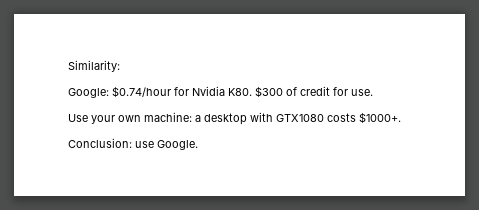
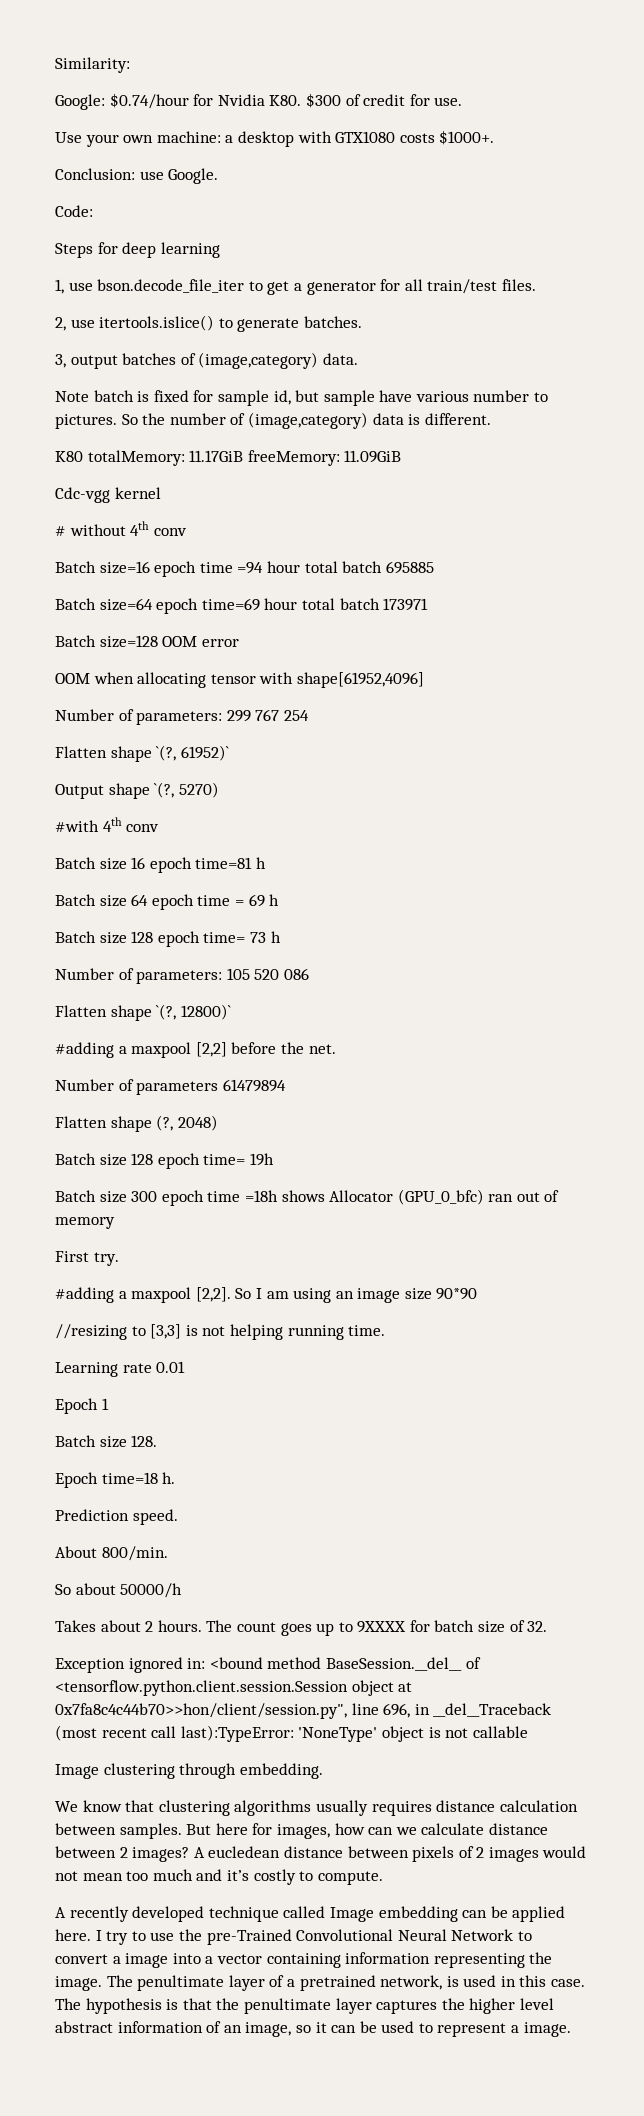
+ Code:
+ Steps for deep learning
+ 1, use bson.decode_file_iter to get a generator for all train/test files.
+ 2, use itertools.islice() to generate batches.
+ 3, output batches of (image,category) data.
+ Note batch is fixed for sample id, but sample have various number to pictures. So the number of (image,category) data is different.
+ K80 totalMemory: 11.17GiB freeMemory: 11.09GiB
+ Cdc-vgg kernel
+ # without 4th conv
+ Batch size=16 epoch time =94 hour total batch 695885
+ Batch size=64 epoch time=69 hour total batch 173971
+ Batch size=128 OOM error
+ OOM when allocating tensor with shape[61952,4096]
+ Number of parameters: 299 767 254
+ Flatten shape `(?, 61952)`
+ Output shape `(?, 5270)
+ #with 4th conv
+ Batch size 16 epoch time=81 h
+ Batch size 64 epoch time = 69 h
+ Batch size 128 epoch time= 73 h
+ Number of parameters: 105 520 086
+ Flatten shape `(?, 12800)`
+ #adding a maxpool [2,2] before the net.
+ Number of parameters 61479894
+ Flatten shape (?, 2048)
+ Batch size 128 epoch time= 19h
+ Batch size 300 epoch time =18h shows Allocator (GPU_0_bfc) ran out of memory
+ First try.
+ #adding a maxpool [2,2]. So I am using an image size 90*90
+ //resizing to [3,3] is not helping running time.
+ Learning rate 0.01
+ Epoch 1
+ Batch size 128.
+ Epoch time=18 h.
+ Prediction speed.
+ About 800/min.
+ So about 50000/h
+ Takes about 2 hours. The count goes up to 9XXXX for batch size of 32.
+ Exception ignored in: <bound method BaseSession.__del__ of <tensorflow.python.client.session.Session object at 0x7fa8c4c44b70>>hon/client/session.py", line 696, in __del__Traceback (most recent call last):TypeError: 'NoneType' object is not callable
+ Image clustering through embedding.
+ We know that clustering algorithms usually requires distance calculation between samples. But here for images, how can we calculate distance between 2 images? A eucledean distance between pixels of 2 images would not mean too much and it’s costly to compute.
+ A recently developed technique called Image embedding can be applied here. I try to use the pre-Trained Convolutional Neural Network to convert a image into a vector containing information representing the image. The penultimate layer of a pretrained network, is used in this case. The hypothesis is that the penultimate layer captures the higher level abstract information of an image, so it can be used to represent a image.

